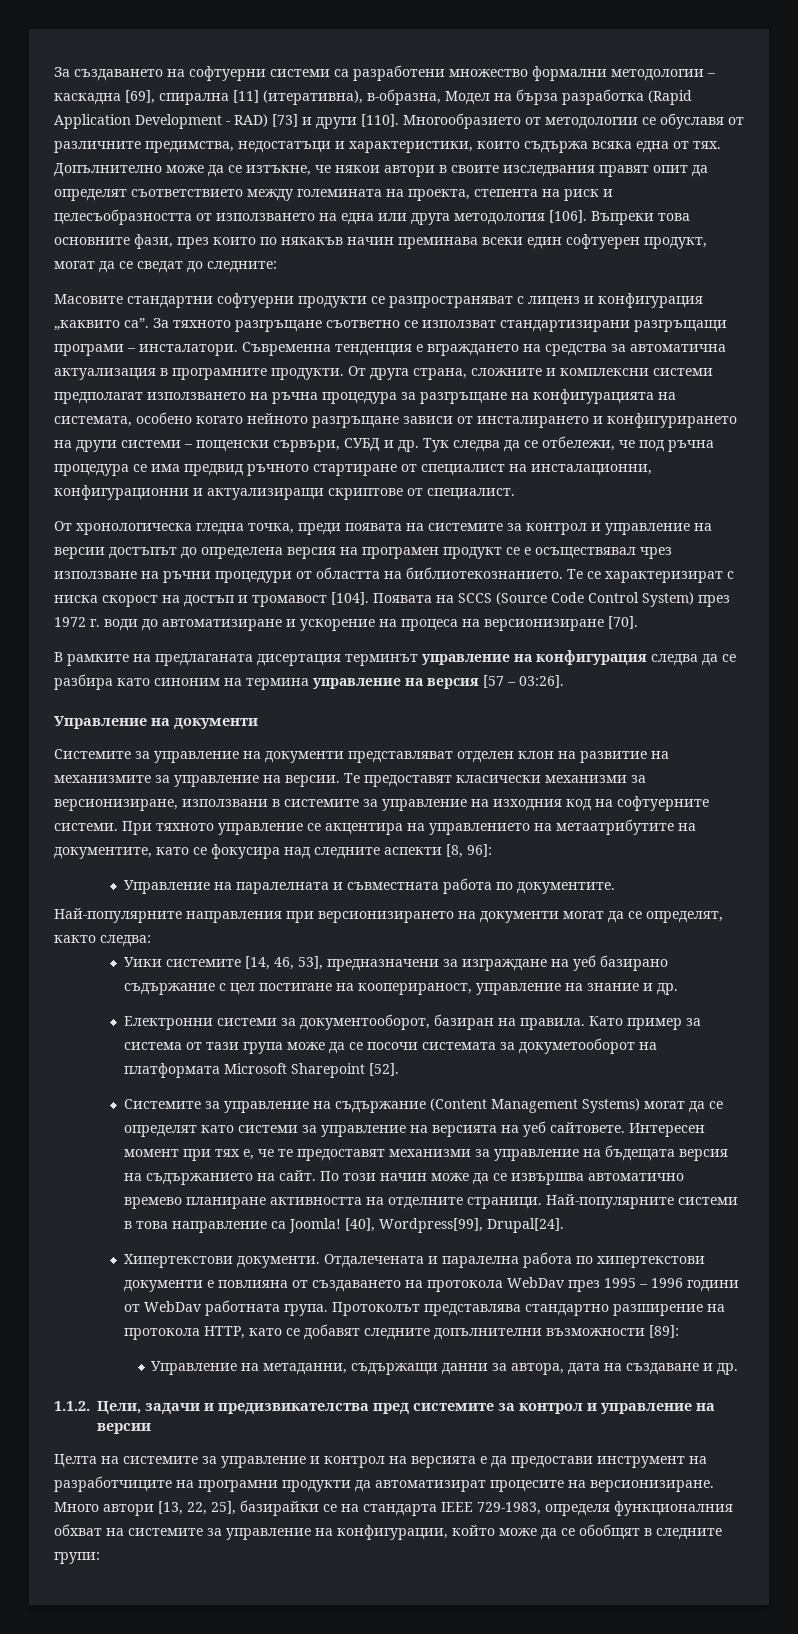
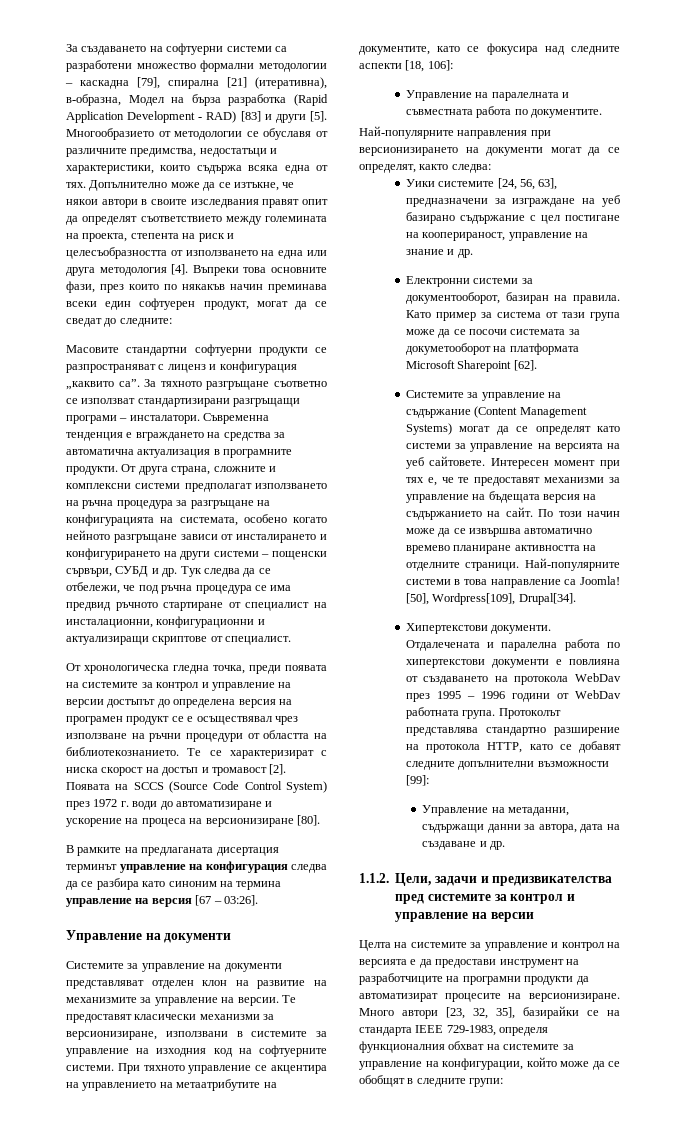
- За създаването на софтуерни системи са разработени множество формални методологии – каскадна [69], спирална [11] (итеративна), в-образна, Модел на бърза разработка (Rapid Application Development - RAD) [73] и други [110].
+ За създаването на софтуерни системи са разработени множество формални методологии – каскадна [79], спирална [21] (итеративна), в-образна, Модел на бърза разработка (Rapid Application Development - RAD) [83] и други [5].
- Допълнително може да се изтъкне, че някои автори в своите изследвания правят опит да определят съответствието между големината на проекта, степента на риск и целесъобразността от използването на една или друга методология [106].
+ Допълнително може да се изтъкне, че някои автори в своите изследвания правят опит да определят съответствието между големината на проекта, степента на риск и целесъобразността от използването на една или друга методология [4].
- Те се характеризират с ниска скорост на достъп и тромавост [104].
+ Те се характеризират с ниска скорост на достъп и тромавост [2].
- Появата на SCCS (Source Code Control System) през 1972 г. води до автоматизиране и ускорение на процеса на версионизиране [70].
+ Появата на SCCS (Source Code Control System) през 1972 г. води до автоматизиране и ускорение на процеса на версионизиране [80].
- В рамките на предлаганата дисертация терминът управление на конфигурация следва да се разбира като синоним на термина управление на версия [57 – 03:26].
+ В рамките на предлаганата дисертация терминът управление на конфигурация следва да се разбира като синоним на термина управление на версия [67 – 03:26].
- При тяхното управление се акцентира на управлението на метаатрибутите на документите, като се фокусира над следните аспекти [8, 96]:
+ При тяхното управление се акцентира на управлението на метаатрибутите на документите, като се фокусира над следните аспекти [18, 106]:
- Уики системите [14, 46, 53], предназначени за изграждане на уеб базирано съдържание с цел постигане на кооперираност, управление на знание и др.
+ Уики системите [24, 56, 63], предназначени за изграждане на уеб базирано съдържание с цел постигане на кооперираност, управление на знание и др.
- Като пример за система от тази група може да се посочи системата за докуметооборот на платформата Microsoft Sharepoint [52].
+ Като пример за система от тази група може да се посочи системата за докуметооборот на платформата Microsoft Sharepoint [62].
- [40], Wordpress[99], Drupal[24].
+ [50], Wordpress[109], Drupal[34].
- Протоколът представлява стандартно разширение на протокола HTTP, като се добавят следните допълнителни възможности [89]:
+ Протоколът представлява стандартно разширение на протокола HTTP, като се добавят следните допълнителни възможности [99]:
- Много автори [13, 22, 25], базирайки се на стандарта IEEE 729-1983, определя функционалния обхват на системите за управление на конфигурации, който може да се обобщят в следните групи:
+ Много автори [23, 32, 35], базирайки се на стандарта IEEE 729-1983, определя функционалния обхват на системите за управление на конфигурации, който може да се обобщят в следните групи:

